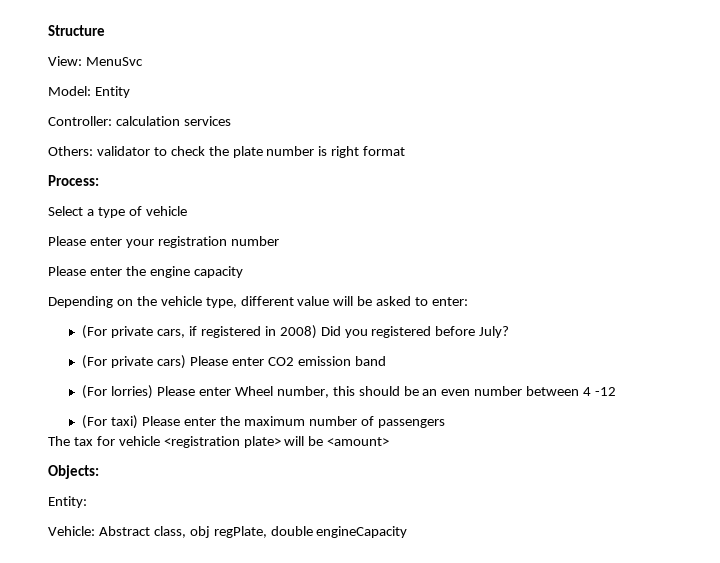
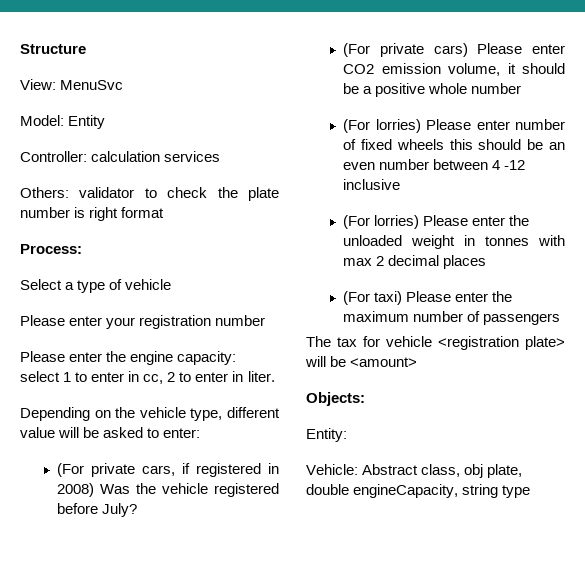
- Please enter the engine capacity
+ Please enter the engine capacity: select 1 to enter in cc, 2 to enter in liter.
- (For private cars, if registered in 2008) Did you registered before July?
+ (For private cars, if registered in 2008) Was the vehicle registered before July?
- (For private cars) Please enter CO2 emission band
- (For lorries) Please enter Wheel number, this should be an even number between 4 -12
+ (For private cars) Please enter CO2 emission volume, it should be a positive whole number
+ (For lorries) Please enter number of fixed wheels this should be an even number between 4 -12 inclusive
+ (For lorries) Please enter the unloaded weight in tonnes with max 2 decimal places
- Vehicle: Abstract class, obj regPlate, double engineCapacity
+ Vehicle: Abstract class, obj plate, double engineCapacity, string type

